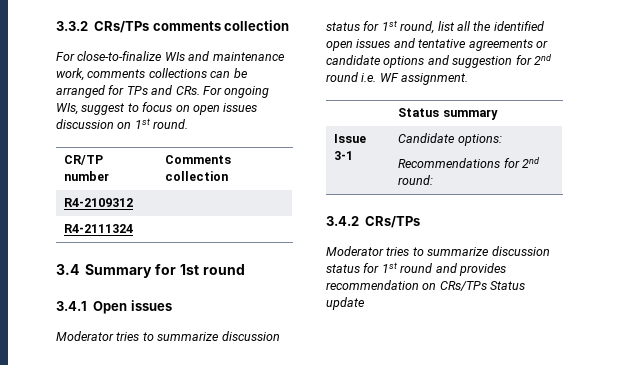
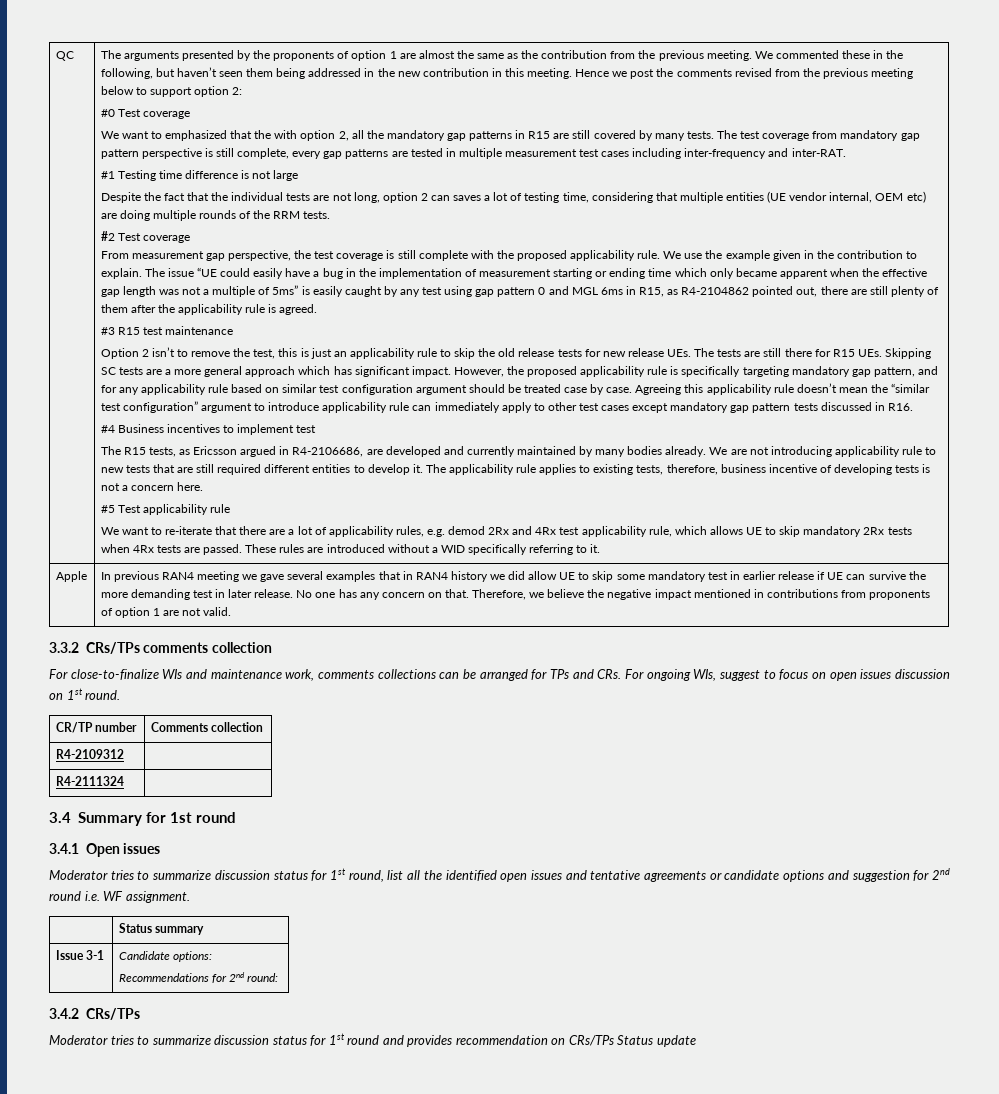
+ QC | The arguments presented by the proponents of option 1 are almost the same as the contribution from the previous meeting. We commented these in the following, but haven’t seen them being addressed in the new contribution in this meeting. Hence we post the comments revised from the previous meeting below to support option 2:
+ #0 Test coverage
+ We want to emphasized that the with option 2, all the mandatory gap patterns in R15 are still covered by many tests. The test coverage from mandatory gap pattern perspective is still complete, every gap patterns are tested in multiple measurement test cases including inter-frequency and inter-RAT.
+ #1 Testing time difference is not large
+ Despite the fact that the individual tests are not long, option 2 can saves a lot of testing time, considering that multiple entities (UE vendor internal, OEM etc) are doing multiple rounds of the RRM tests.
+ #2 Test coverage
+ From measurement gap perspective, the test coverage is still complete with the proposed applicability rule. We use the example given in the contribution to explain. The issue “UE could easily have a bug in the implementation of measurement starting or ending time which only became apparent when the effective gap length was not a multiple of 5ms” is easily caught by any test using gap pattern 0 and MGL 6ms in R15, as R4-2104862 pointed out, there are still plenty of them after the applicability rule is agreed.
+ #3 R15 test maintenance
+ Option 2 isn’t to remove the test, this is just an applicability rule to skip the old release tests for new release UEs. The tests are still there for R15 UEs. Skipping SC tests are a more general approach which has significant impact. However, the proposed applicability rule is specifically targeting mandatory gap pattern, and for any applicability rule based on similar test configuration argument should be treated case by case. Agreeing this applicability rule doesn’t mean the “similar test configuration” argument to introduce applicability rule can immediately apply to other test cases except mandatory gap pattern tests discussed in R16.
+ #4 Business incentives to implement test
+ The R15 tests, as Ericsson argued in R4-2106686, are developed and currently maintained by many bodies already. We are not introducing applicability rule to new tests that are still required different entities to develop it. The applicability rule applies to existing tests, therefore, business incentive of developing tests is not a concern here.
+ #5 Test applicability rule
+ We want to re-iterate that there are a lot of applicability rules, e.g. demod 2Rx and 4Rx test applicability rule, which allows UE to skip mandatory 2Rx tests when 4Rx tests are passed. These rules are introduced without a WID specifically referring to it.
+ Apple | In previous RAN4 meeting we gave several examples that in RAN4 history we did allow UE to skip some mandatory test in earlier release if UE can survive the more demanding test in later release. No one has any concern on that. Therefore, we believe the negative impact mentioned in contributions from proponents of option 1 are not valid.

